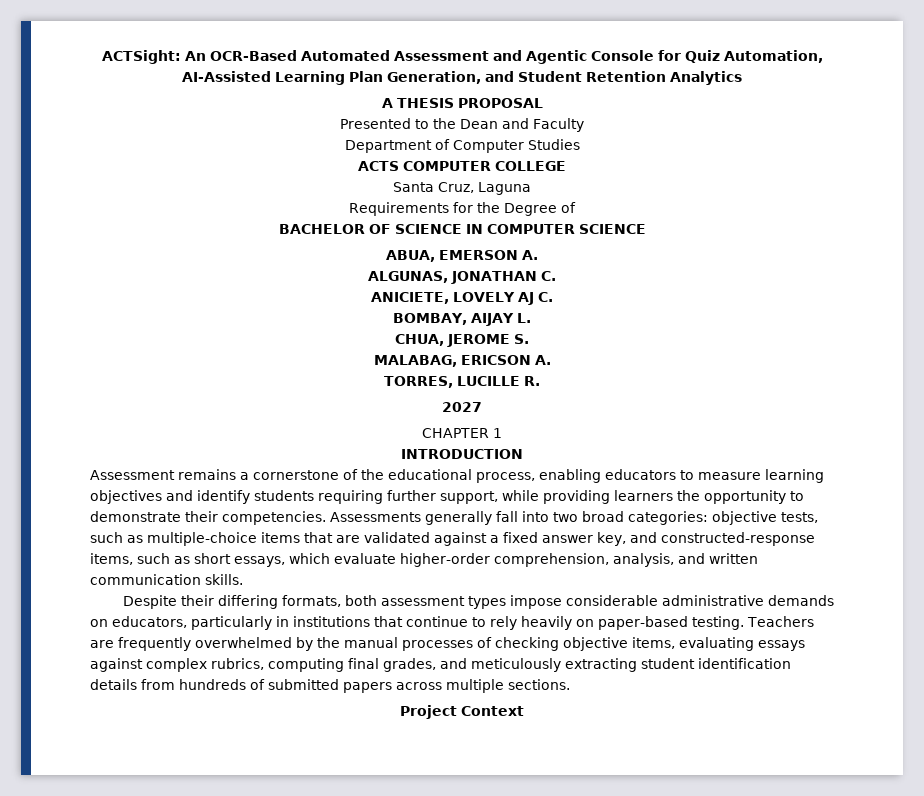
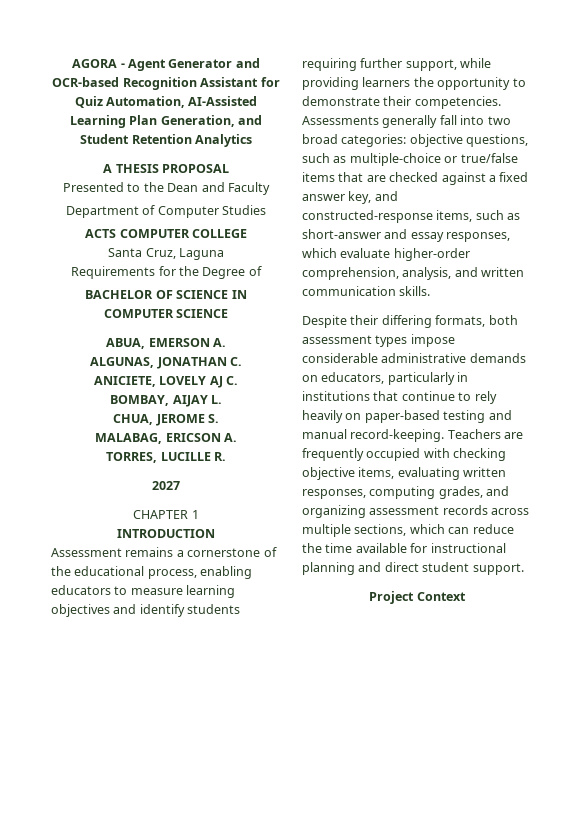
- ACTSight: An OCR-Based Automated Assessment and Agentic Console for Quiz Automation, AI-Assisted Learning Plan Generation, and Student Retention Analytics
+ AGORA - Agent Generator and OCR-based Recognition Assistant for Quiz Automation, AI-Assisted Learning Plan Generation, and Student Retention Analytics
- Assessments generally fall into two broad categories: objective tests, such as multiple-choice items that are validated against a fixed answer key, and constructed-response items, such as short essays, which evaluate higher-order comprehension, analysis, and written communication skills.
+ Assessments generally fall into two broad categories: objective questions, such as multiple-choice or true/false items that are checked against a fixed answer key, and constructed-response items, such as short-answer and essay responses, which evaluate higher-order comprehension, analysis, and written communication skills.
- Despite their differing formats, both assessment types impose considerable administrative demands on educators, particularly in institutions that continue to rely heavily on paper-based testing. Teachers are frequently overwhelmed by the manual processes of checking objective items, evaluating essays against complex rubrics, computing final grades, and meticulously extracting student identification details from hundreds of submitted papers across multiple sections.
+ Despite their differing formats, both assessment types impose considerable administrative demands on educators, particularly in institutions that continue to rely heavily on paper-based testing and manual record-keeping. Teachers are frequently occupied with checking objective items, evaluating written responses, computing grades, and organizing assessment records across multiple sections, which can reduce the time available for instructional planning and direct student support.

